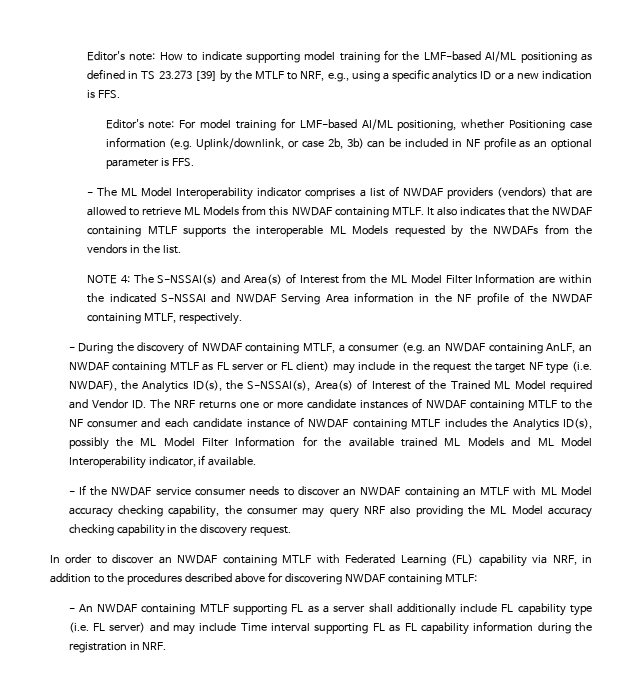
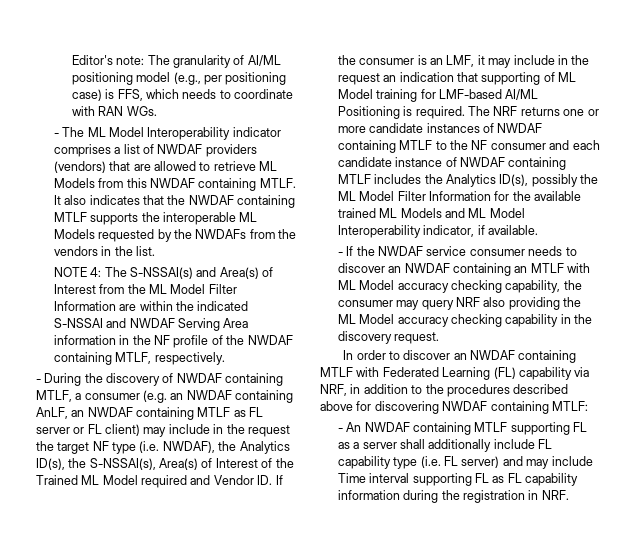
- Editor's note: How to indicate supporting model training for the LMF-based AI/ML positioning as defined in TS 23.273 [39] by the MTLF to NRF, e.g., using a specific analytics ID or a new indication is FFS.
- Editor's note: For model training for LMF-based AI/ML positioning, whether Positioning case information (e.g. Uplink/downlink, or case 2b, 3b) can be included in NF profile as an optional parameter is FFS.
+ Editor's note: The granularity of AI/ML positioning model (e.g., per positioning case) is FFS, which needs to coordinate with RAN WGs.
- - During the discovery of NWDAF containing MTLF, a consumer (e.g. an NWDAF containing AnLF, an NWDAF containing MTLF as FL server or FL client) may include in the request the target NF type (i.e. NWDAF), the Analytics ID(s), the S-NSSAI(s), Area(s) of Interest of the Trained ML Model required and Vendor ID. The NRF returns one or more candidate instances of NWDAF containing MTLF to the NF consumer and each candidate instance of NWDAF containing MTLF includes the Analytics ID(s), possibly the ML Model Filter Information for the available trained ML Models and ML Model Interoperability indicator, if available.
+ - During the discovery of NWDAF containing MTLF, a consumer (e.g. an NWDAF containing AnLF, an NWDAF containing MTLF as FL server or FL client) may include in the request the target NF type (i.e. NWDAF), the Analytics ID(s), the S-NSSAI(s), Area(s) of Interest of the Trained ML Model required and Vendor ID. If the consumer is an LMF, it may include in the request an indication that supporting of ML Model training for LMF-based AI/ML Positioning is required. The NRF returns one or more candidate instances of NWDAF containing MTLF to the NF consumer and each candidate instance of NWDAF containing MTLF includes the Analytics ID(s), possibly the ML Model Filter Information for the available trained ML Models and ML Model Interoperability indicator, if available.

